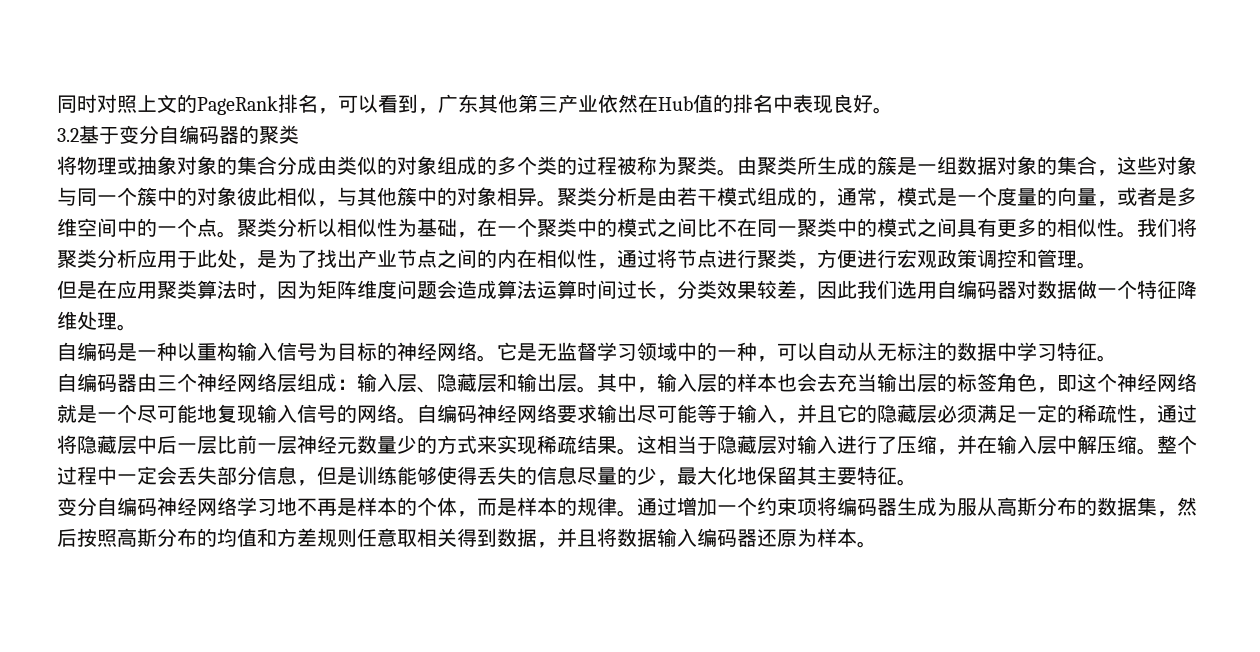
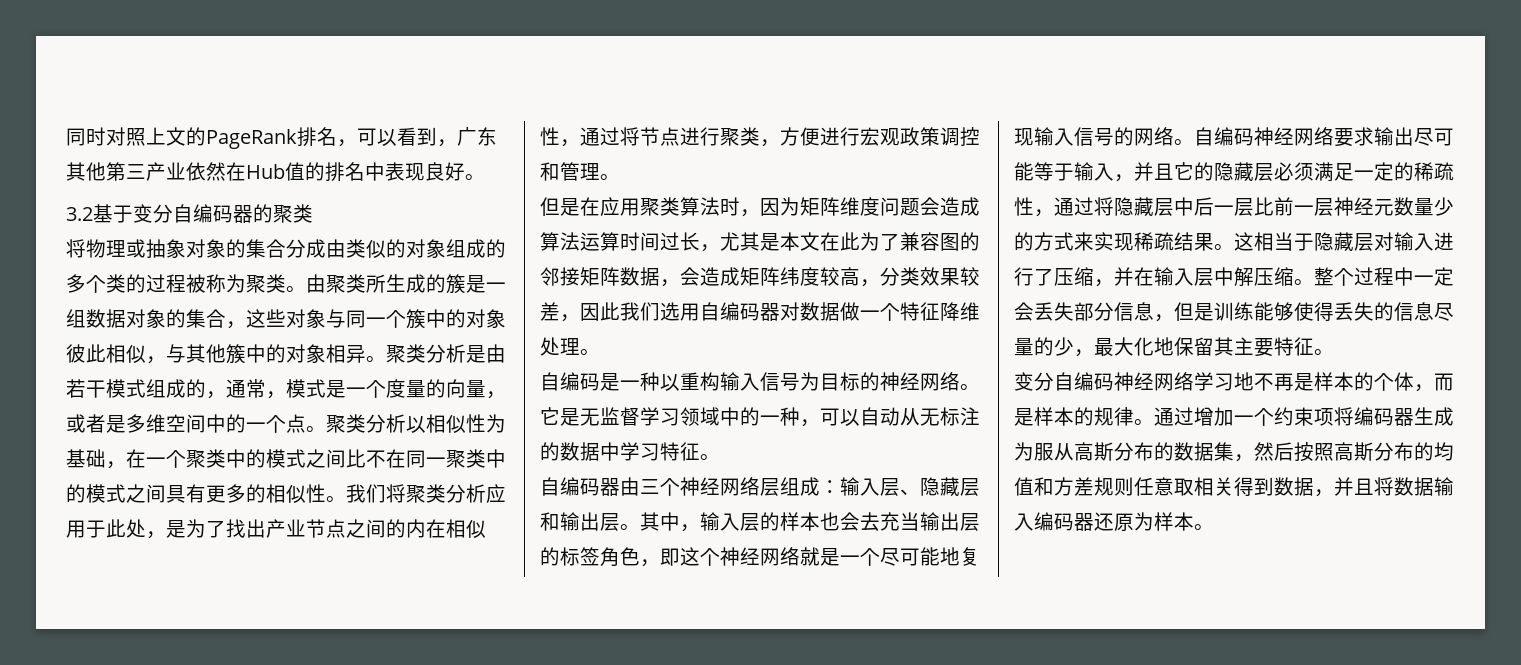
- 但是在应用聚类算法时，因为矩阵维度问题会造成算法运算时间过长，分类效果较差，因此我们选用自编码器对数据做一个特征降维处理。
+ 但是在应用聚类算法时，因为矩阵维度问题会造成算法运算时间过长，尤其是本文在此为了兼容图的邻接矩阵数据，会造成矩阵纬度较高，分类效果较差，因此我们选用自编码器对数据做一个特征降维处理。

